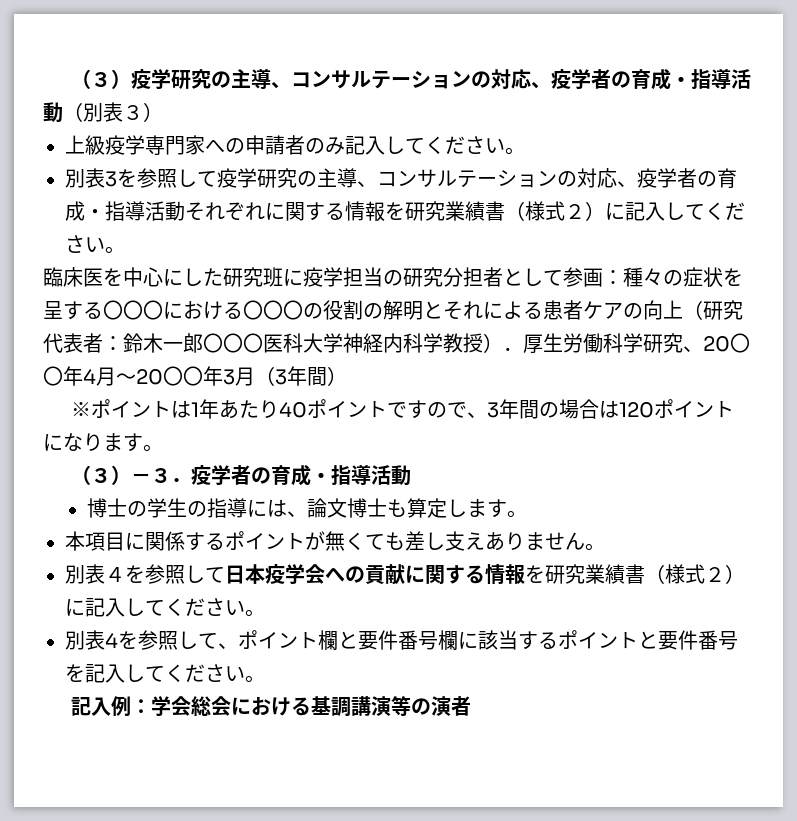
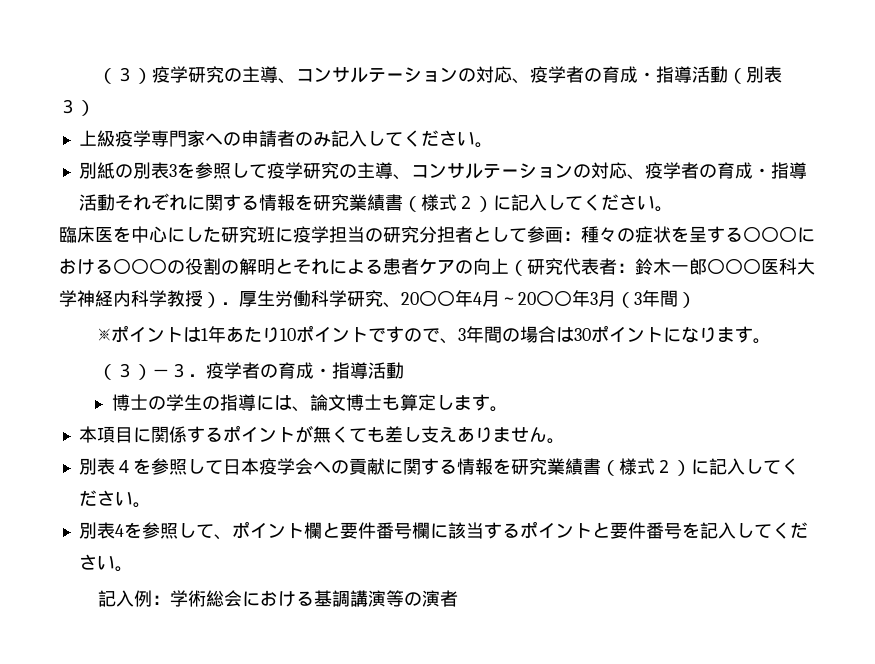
- 別表3を参照して疫学研究の主導、コンサルテーションの対応、疫学者の育成・指導活動それぞれに関する情報を研究業績書（様式２）に記入してください。
+ 別紙の別表3を参照して疫学研究の主導、コンサルテーションの対応、疫学者の育成・指導活動それぞれに関する情報を研究業績書（様式２）に記入してください。
- ※ポイントは1年あたり40ポイントですので、3年間の場合は120ポイントになります。
+ ※ポイントは1年あたり10ポイントですので、3年間の場合は30ポイントになります。
- 記入例：学会総会における基調講演等の演者
+ 記入例：学術総会における基調講演等の演者

